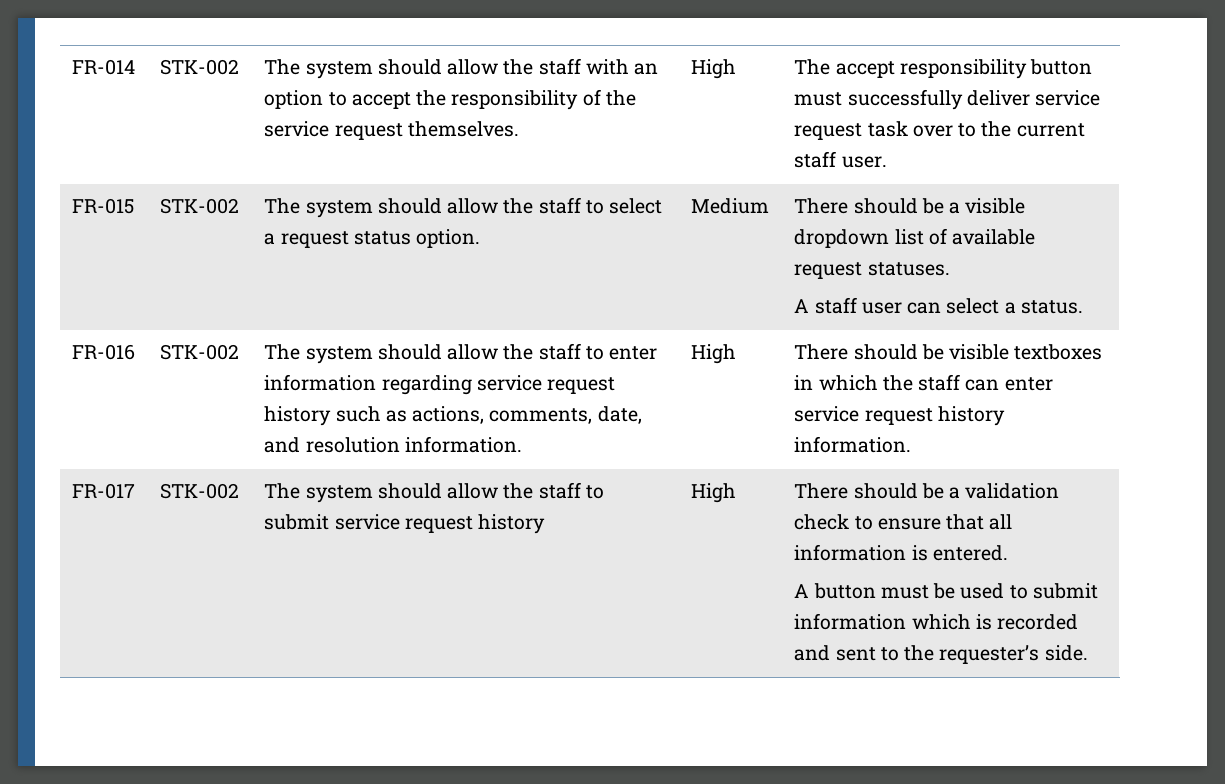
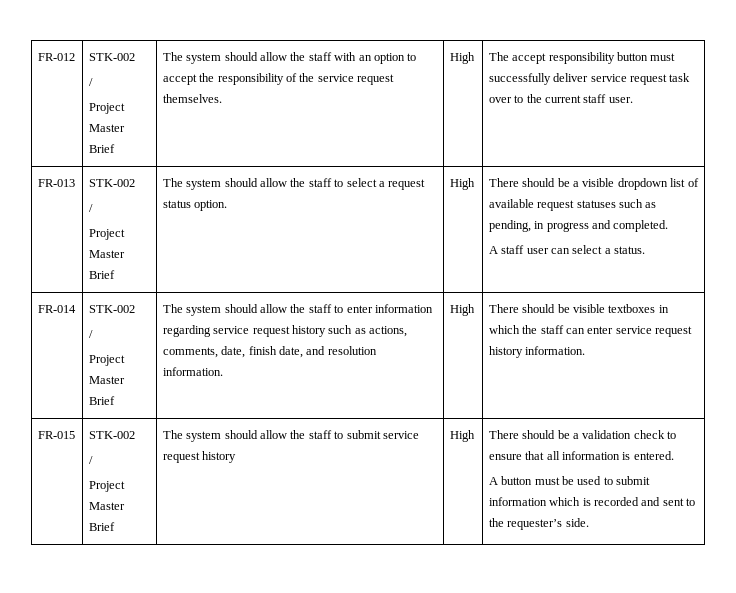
- FR-014 | STK-002
+ FR-012 | STK-002
+ /
+ Project Master Brief
- FR-015 | STK-002
+ FR-013 | STK-002
+ /
+ Project Master Brief
- The system should allow the staff to select a request status option. | Medium
+ The system should allow the staff to select a request status option. | High
- There should be a visible dropdown list of available request statuses.
+ There should be a visible dropdown list of available request statuses such as pending, in progress and completed.
- FR-016 | STK-002
+ FR-014 | STK-002
+ /
+ Project Master Brief
- The system should allow the staff to enter information regarding service request history such as actions, comments, date, and resolution information.
+ The system should allow the staff to enter information regarding service request history such as actions, comments, date, finish date, and resolution information.
- FR-017 | STK-002
+ FR-015 | STK-002
+ /
+ Project Master Brief

